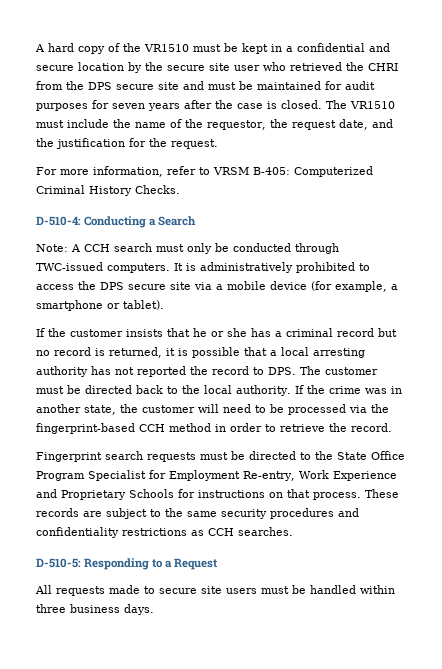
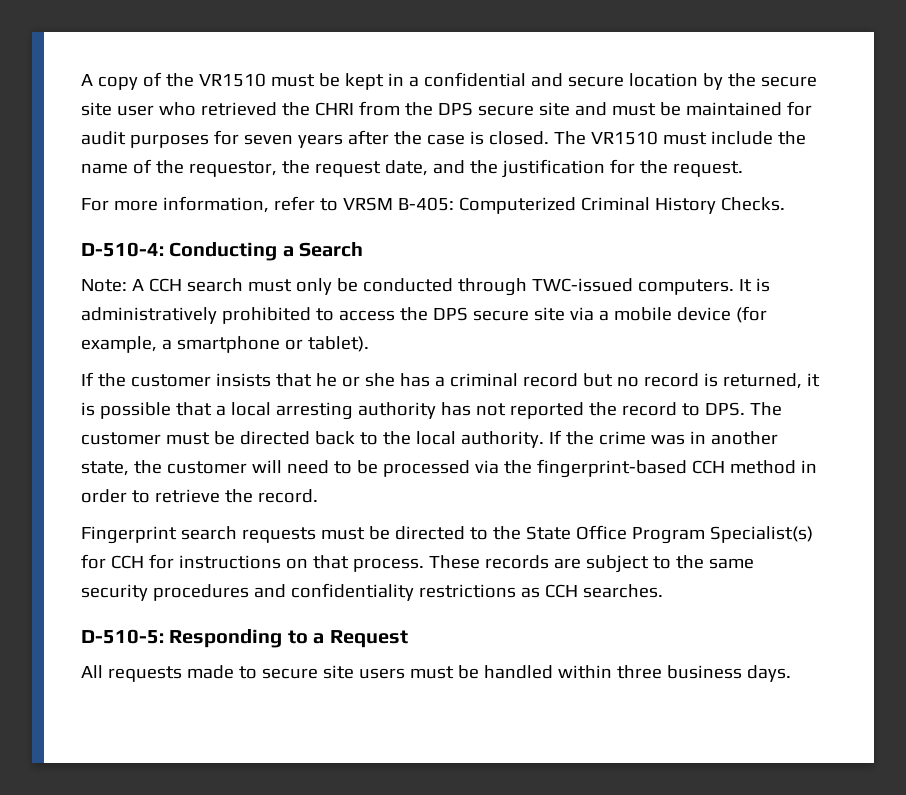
- A hard copy of the VR1510 must be kept in a confidential and secure location by the secure site user who retrieved the CHRI from the DPS secure site and must be maintained for audit purposes for seven years after the case is closed.
+ A copy of the VR1510 must be kept in a confidential and secure location by the secure site user who retrieved the CHRI from the DPS secure site and must be maintained for audit purposes for seven years after the case is closed.
- Fingerprint search requests must be directed to the State Office Program Specialist for Employment Re-entry, Work Experience and Proprietary Schools for instructions on that process.
+ Fingerprint search requests must be directed to the State Office Program Specialist(s) for CCH for instructions on that process.

